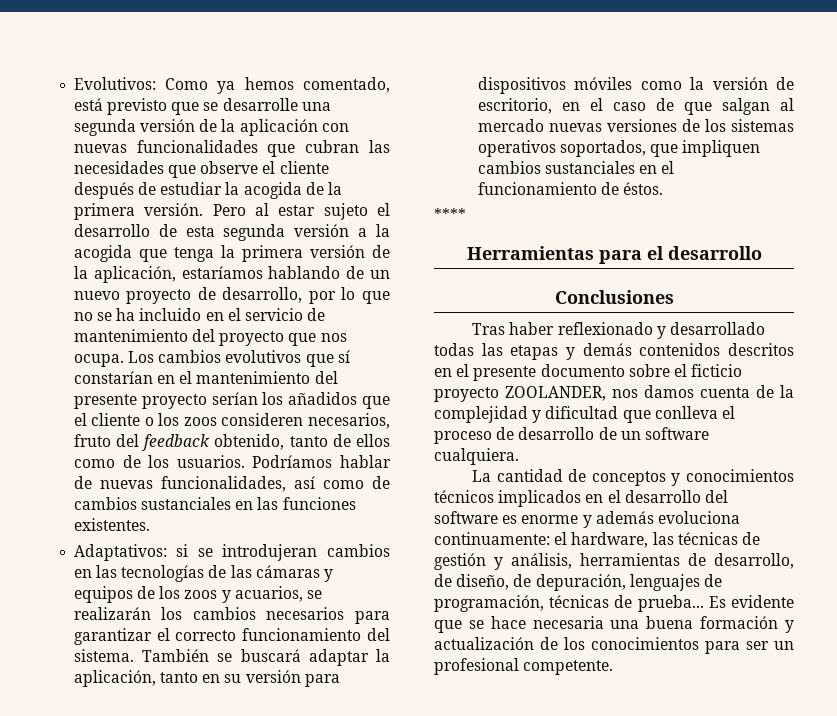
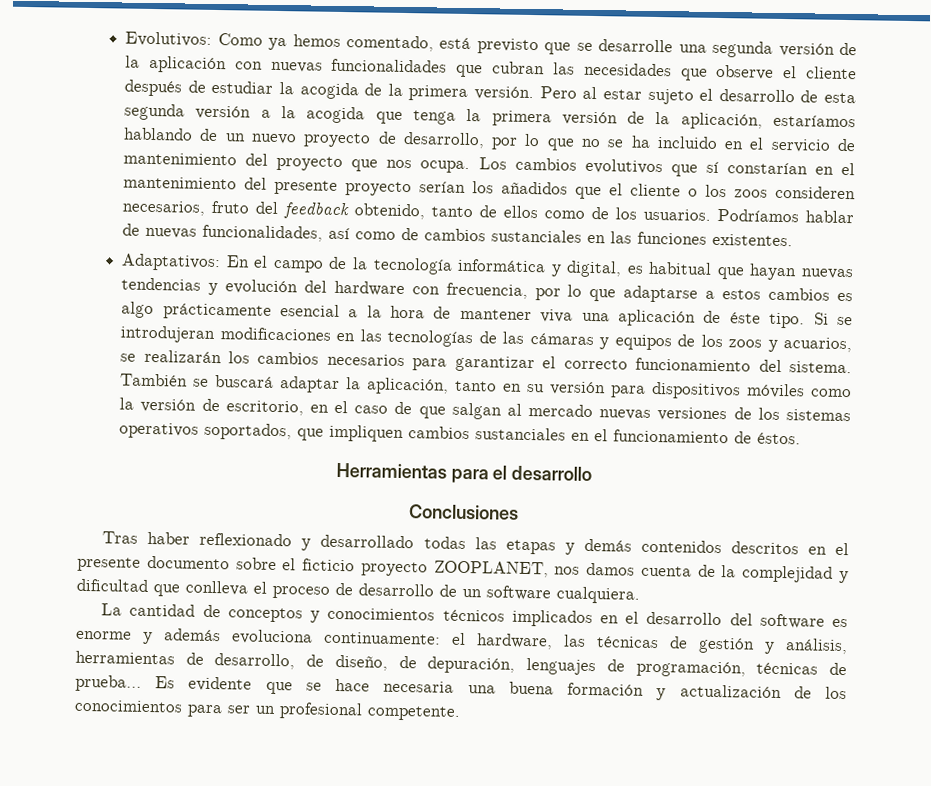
- Adaptativos: si se introdujeran cambios en las tecnologías de las cámaras y equipos de los zoos y acuarios, se realizarán los cambios necesarios para garantizar el correcto funcionamiento del sistema.
+ Adaptativos: En el campo de la tecnología informática y digital, es habitual que hayan nuevas tendencias y evolución del hardware con frecuencia, por lo que adaptarse a estos cambios es algo prácticamente esencial a la hora de mantener viva una aplicación de éste tipo. Si se introdujeran modificaciones en las tecnologías de las cámaras y equipos de los zoos y acuarios, se realizarán los cambios necesarios para garantizar el correcto funcionamiento del sistema.
- ****
- Tras haber reflexionado y desarrollado todas las etapas y demás contenidos descritos en el presente documento sobre el ficticio proyecto ZOOLANDER, nos damos cuenta de la complejidad y dificultad que conlleva el proceso de desarrollo de un software cualquiera.
+ Tras haber reflexionado y desarrollado todas las etapas y demás contenidos descritos en el presente documento sobre el ficticio proyecto ZOOPLANET, nos damos cuenta de la complejidad y dificultad que conlleva el proceso de desarrollo de un software cualquiera.

